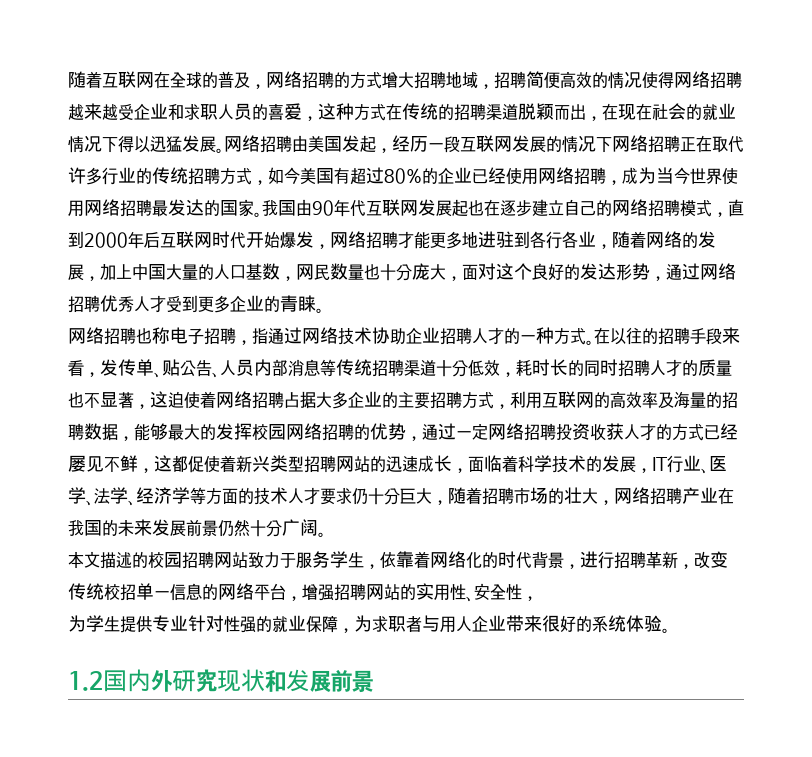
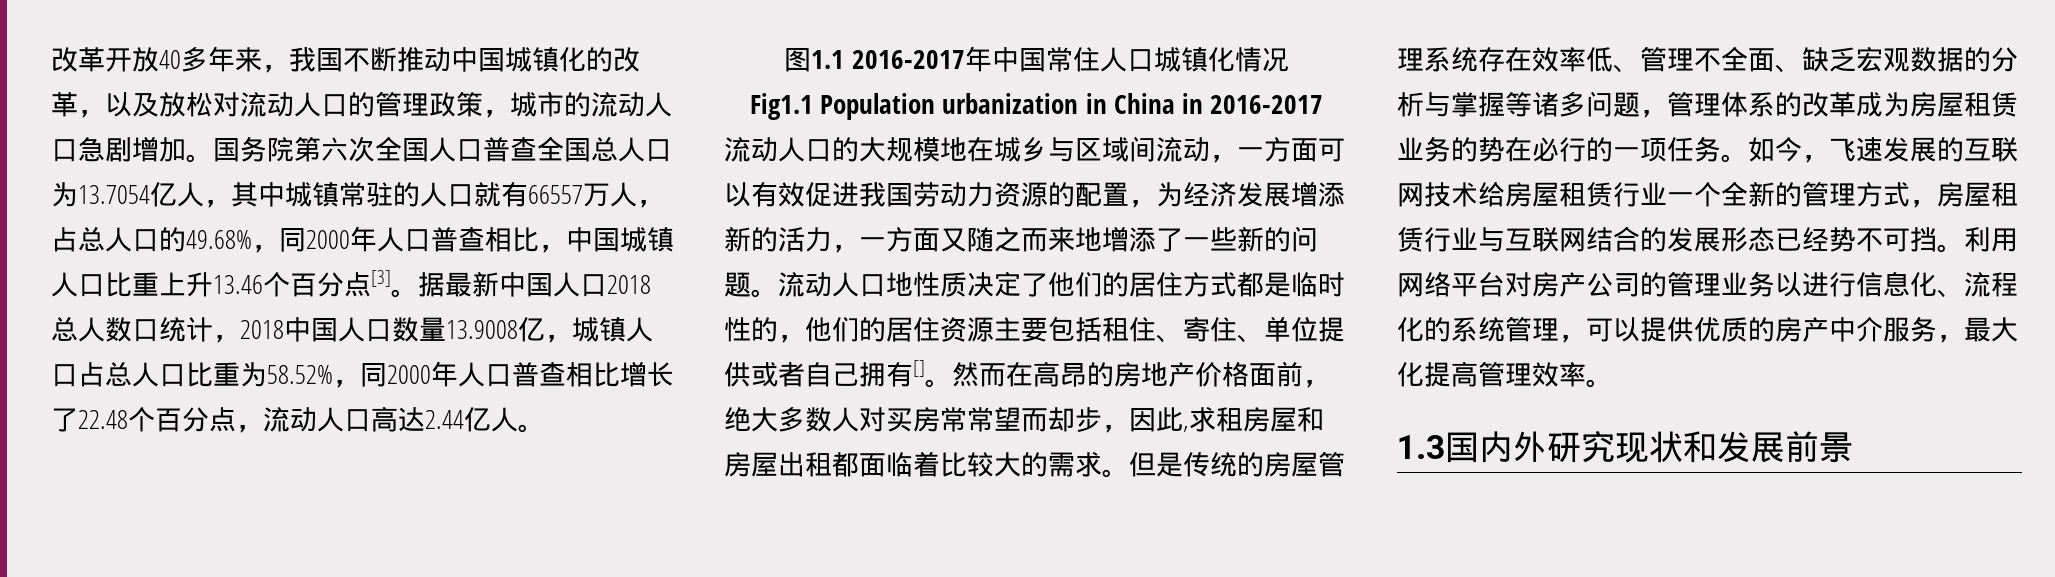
- 随着互联网在全球的普及，网络招聘的方式增大招聘地域，招聘简便高效的情况使得网络招聘越来越受企业和求职人员的喜爱，这种方式在传统的招聘渠道脱颖而出，在现在社会的就业情况下得以迅猛发展。网络招聘由美国发起，经历一段互联网发展的情况下网络招聘正在取代许多行业的传统招聘方式，如今美国有超过80%的企业已经使用网络招聘，成为当今世界使用网络招聘最发达的国家。我国由90年代互联网发展起也在逐步建立自己的网络招聘模式，直到2000年后互联网时代开始爆发，网络招聘才能更多地进驻到各行各业，随着网络的发展，加上中国大量的人口基数，网民数量也十分庞大，面对这个良好的发达形势，通过网络招聘优秀人才受到更多企业的青睐。
- 网络招聘也称电子招聘，指通过网络技术协助企业招聘人才的一种方式。在以往的招聘手段来看，发传单、贴公告、人员内部消息等传统招聘渠道十分低效，耗时长的同时招聘人才的质量也不显著，这迫使着网络招聘占据大多企业的主要招聘方式，利用互联网的高效率及海量的招聘数据，能够最大的发挥校园网络招聘的优势，通过一定网络招聘投资收获人才的方式已经屡见不鲜，这都促使着新兴类型招聘网站的迅速成长，面临着科学技术的发展，IT行业、医学、法学、经济学等方面的技术人才要求仍十分巨大，随着招聘市场的壮大，网络招聘产业在我国的未来发展前景仍然十分广阔。
- 本文描述的校园招聘网站致力于服务学生，依靠着网络化的时代背景，进行招聘革新，改变传统校招单一信息的网络平台，增强招聘网站的实用性、安全性，
- 为学生提供专业针对性强的就业保障，为求职者与用人企业带来很好的系统体验。
- 1.2国内外研究现状和发展前景
+ 改革开放40多年来，我国不断推动中国城镇化的改革，以及放松对流动人口的管理政策，城市的流动人口急剧增加。国务院第六次全国人口普查全国总人口为13.7054亿人，其中城镇常驻的人口就有66557万人，占总人口的49.68%，同2000年人口普查相比，中国城镇人口比重上升13.46个百分点[3]。据最新中国人口2018总人数口统计，2018中国人口数量13.9008亿，城镇人口占总人口比重为58.52%，同2000年人口普查相比增长了22.48个百分点，流动人口高达2.44亿人。
+ 图1.1 2016-2017年中国常住人口城镇化情况
+ Fig1.1 Population urbanization in China in 2016-2017
+ 流动人口的大规模地在城乡与区域间流动，一方面可以有效促进我国劳动力资源的配置，为经济发展增添新的活力，一方面又随之而来地增添了一些新的问题。流动人口地性质决定了他们的居住方式都是临时性的，他们的居住资源主要包括租住、寄住、单位提供或者自己拥有[]。然而在高昂的房地产价格面前，绝大多数人对买房常常望而却步，因此,求租房屋和房屋出租都面临着比较大的需求。但是传统的房屋管理系统存在效率低、管理不全面、缺乏宏观数据的分析与掌握等诸多问题，管理体系的改革成为房屋租赁业务的势在必行的一项任务。如今，飞速发展的互联网技术给房屋租赁行业一个全新的管理方式，房屋租赁行业与互联网结合的发展形态已经势不可挡。利用网络平台对房产公司的管理业务以进行信息化、流程化的系统管理，可以提供优质的房产中介服务，最大化提高管理效率。
+ 1.3国内外研究现状和发展前景

